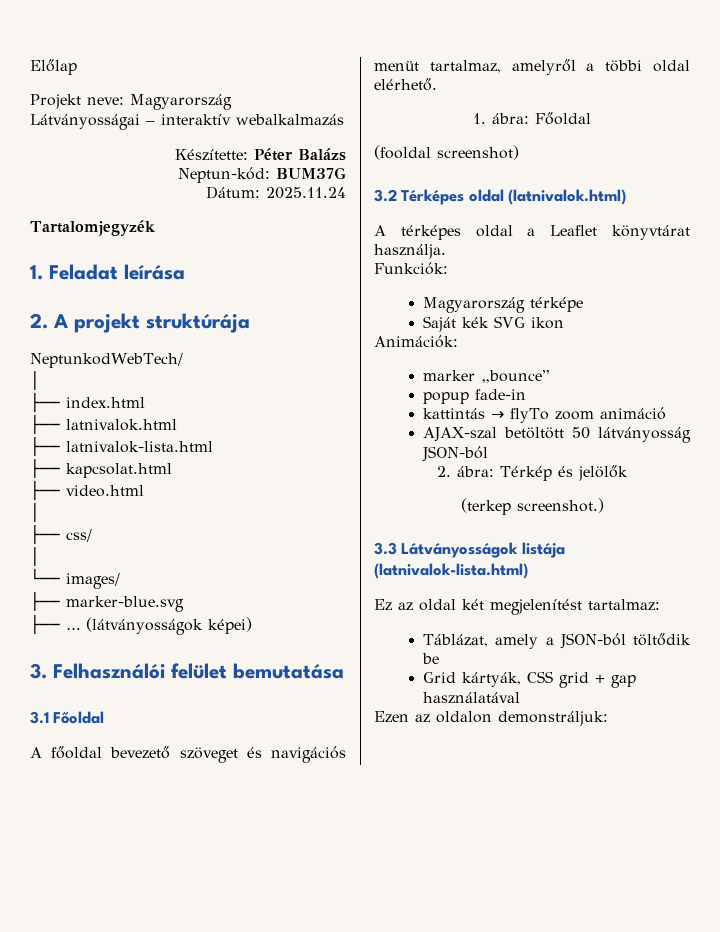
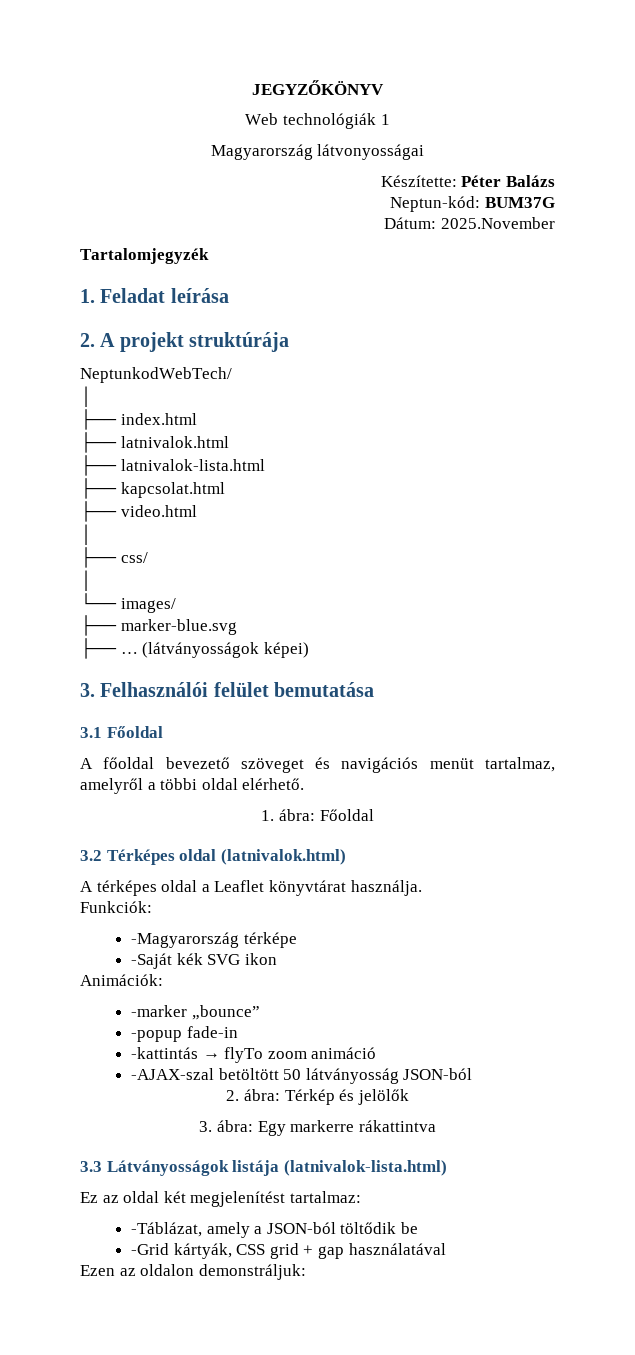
- Előlap
- Projekt neve: Magyarország Látványosságai – interaktív webalkalmazás
+ JEGYZŐKÖNYV
+ Web technológiák 1
+ Magyarország látvonyosságai
- Dátum: 2025.11.24
+ Dátum: 2025.November
- (fooldal screenshot)
- Magyarország térképe
+ -Magyarország térképe
- Saját kék SVG ikon
+ -Saját kék SVG ikon
- marker „bounce”
+ -marker „bounce”
- popup fade-in
+ -popup fade-in
- kattintás → flyTo zoom animáció
+ -kattintás → flyTo zoom animáció
- AJAX-szal betöltött 50 látványosság JSON-ból
+ -AJAX-szal betöltött 50 látványosság JSON-ból
- (terkep screenshot.)
+ 3. ábra: Egy markerre rákattintva
- Táblázat, amely a JSON-ból töltődik be
+ -Táblázat, amely a JSON-ból töltődik be
- Grid kártyák, CSS grid + gap használatával
+ -Grid kártyák, CSS grid + gap használatával

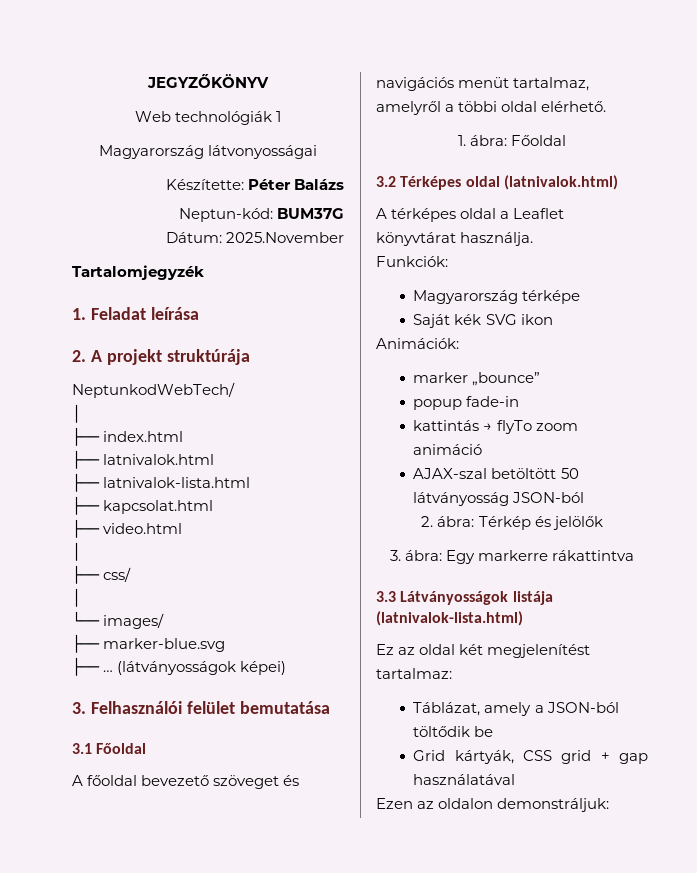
- -Magyarország térképe
+ Magyarország térképe
- -Saját kék SVG ikon
+ Saját kék SVG ikon
- -marker „bounce”
+ marker „bounce”
- -popup fade-in
+ popup fade-in
- -kattintás → flyTo zoom animáció
+ kattintás → flyTo zoom animáció
- -AJAX-szal betöltött 50 látványosság JSON-ból
+ AJAX-szal betöltött 50 látványosság JSON-ból
- -Táblázat, amely a JSON-ból töltődik be
+ Táblázat, amely a JSON-ból töltődik be
- -Grid kártyák, CSS grid + gap használatával
+ Grid kártyák, CSS grid + gap használatával

